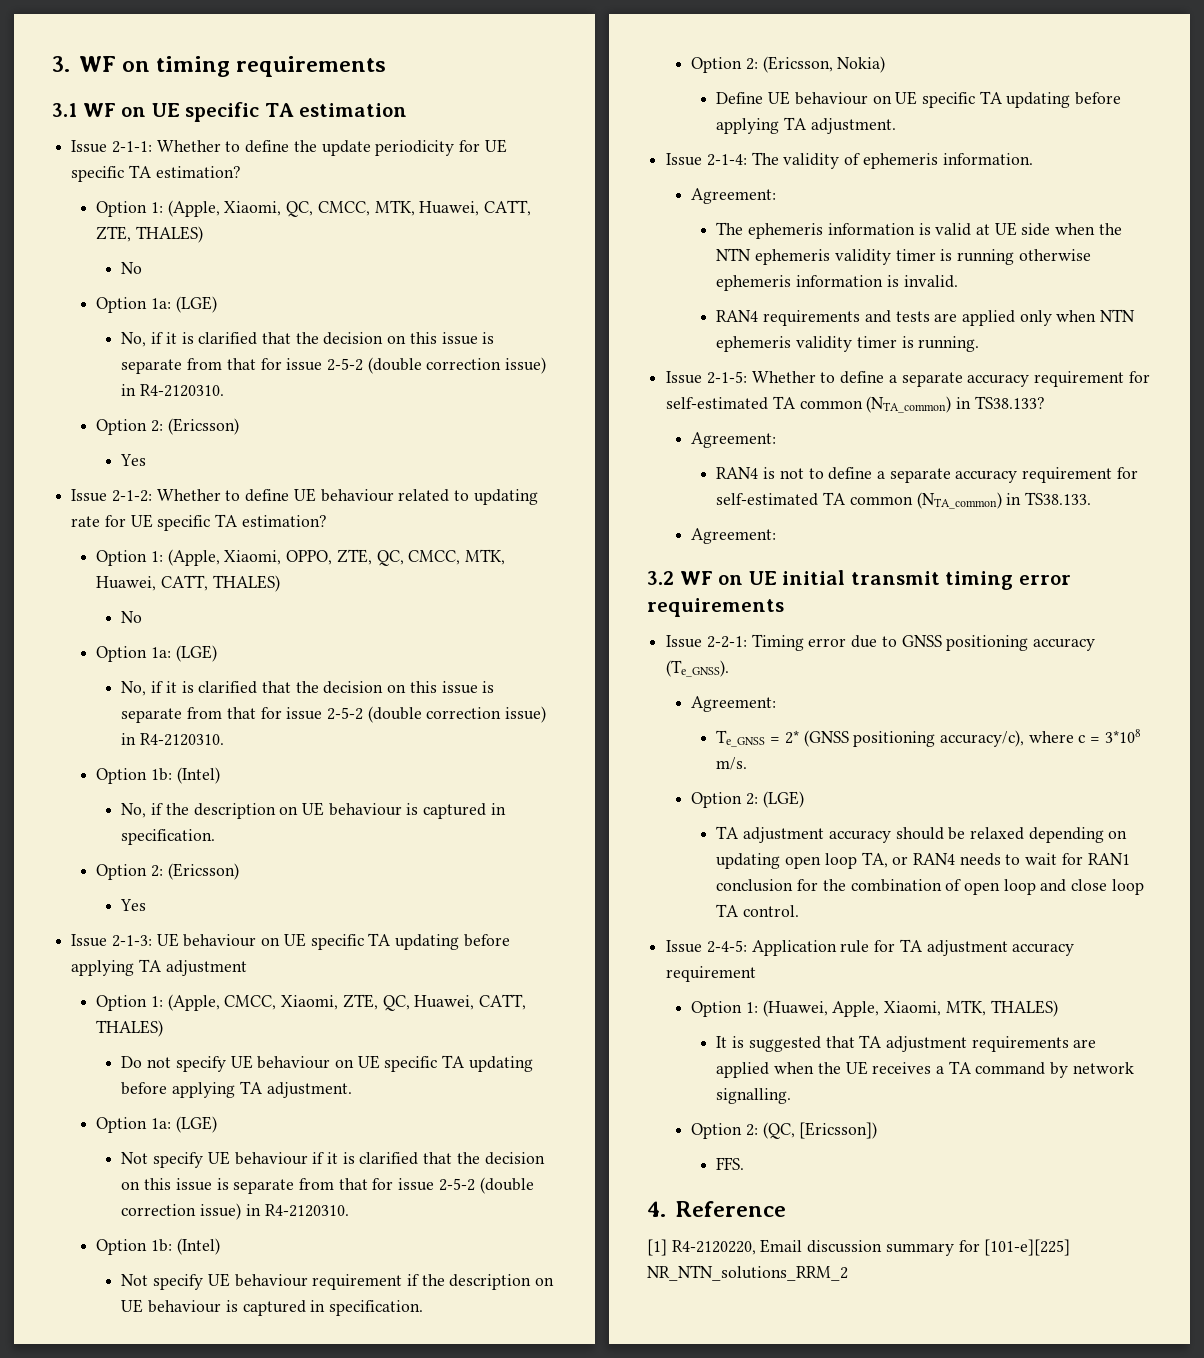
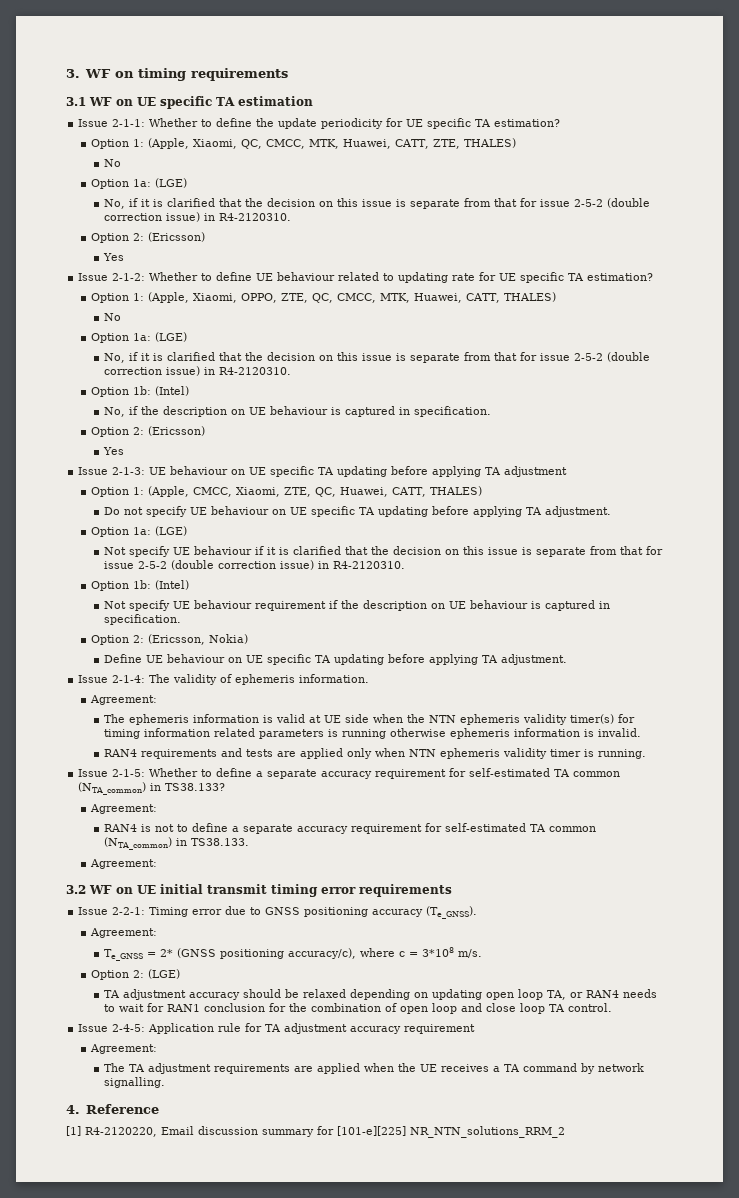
- The ephemeris information is valid at UE side when the NTN ephemeris validity timer is running otherwise ephemeris information is invalid.
+ The ephemeris information is valid at UE side when the NTN ephemeris validity timer(s) for timing information related parameters is running otherwise ephemeris information is invalid.
  Issue 2-4-5: Application rule for TA adjustment accuracy requirement
- Option 1: (Huawei, Apple, Xiaomi, MTK, THALES)
- It is suggested that TA adjustment requirements are applied when the UE receives a TA command by network signalling.
+ Agreement:
+ The TA adjustment requirements are applied when the UE receives a TA command by network signalling.
- Option 2: (QC, [Ericsson])
- FFS.

